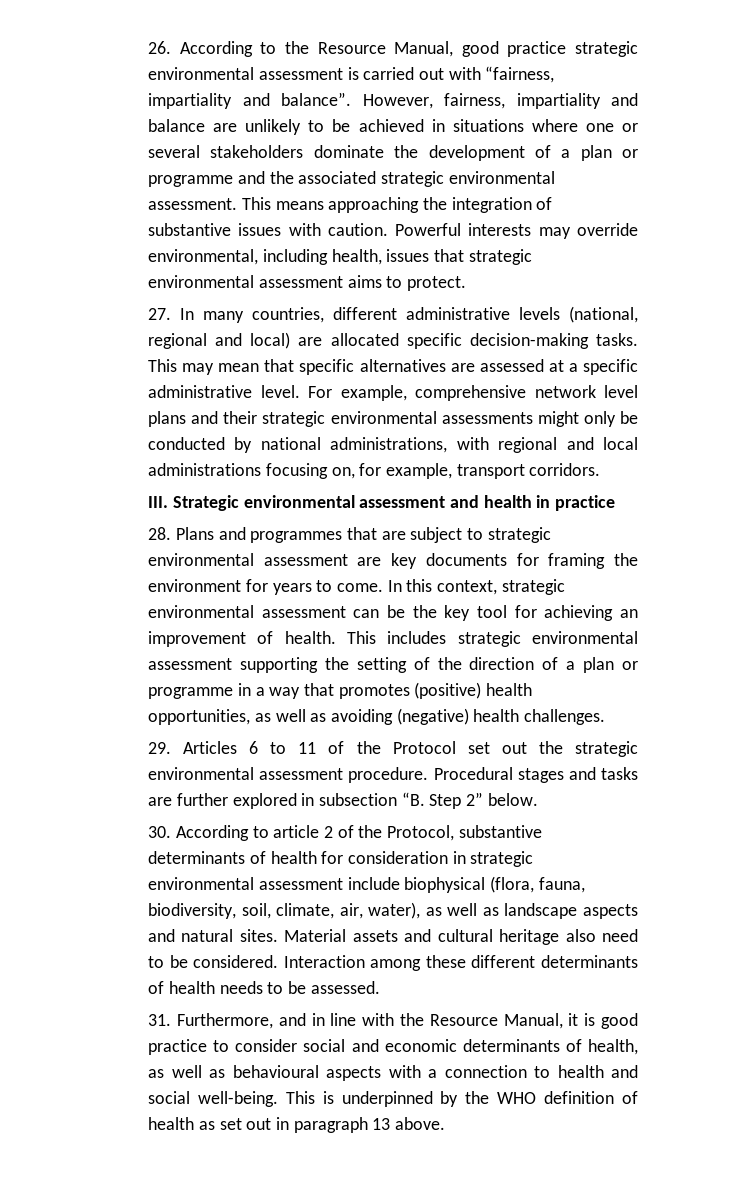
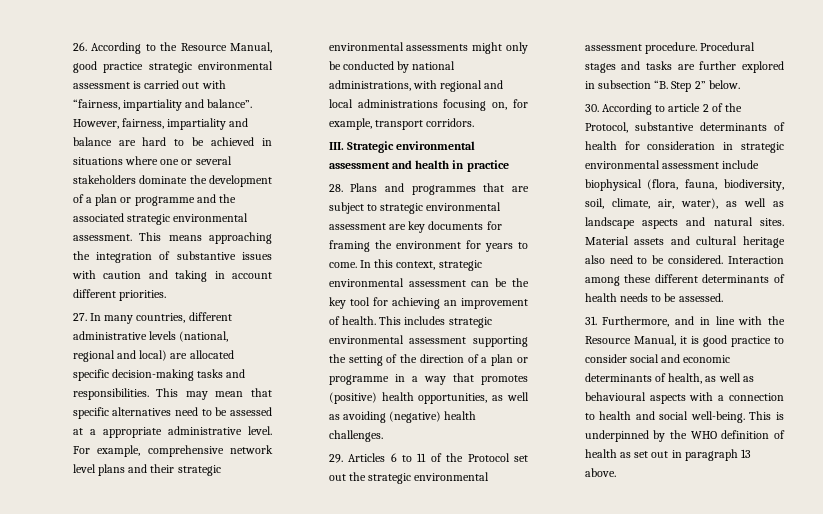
- However, fairness, impartiality and balance are unlikely to be achieved in situations where one or several stakeholders dominate the development of a plan or programme and the associated strategic environmental assessment.
+ However, fairness, impartiality and balance are hard to be achieved in situations where one or several stakeholders dominate the development of a plan or programme and the associated strategic environmental assessment.
- This means approaching the integration of substantive issues with caution. Powerful interests may override environmental, including health, issues that strategic environmental assessment aims to protect.
+ This means approaching the integration of substantive issues with caution and taking in account different priorities.
- 27. In many countries, different administrative levels (national, regional and local) are allocated specific decision-making tasks.
+ 27. In many countries, different administrative levels (national, regional and local) are allocated specific decision-making tasks and responsibilities.
- This may mean that specific alternatives are assessed at a specific administrative level.
+ This may mean that specific alternatives need to be assessed at a appropriate administrative level.

